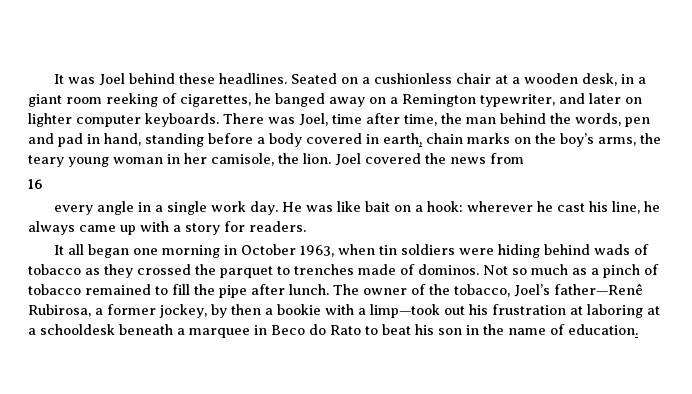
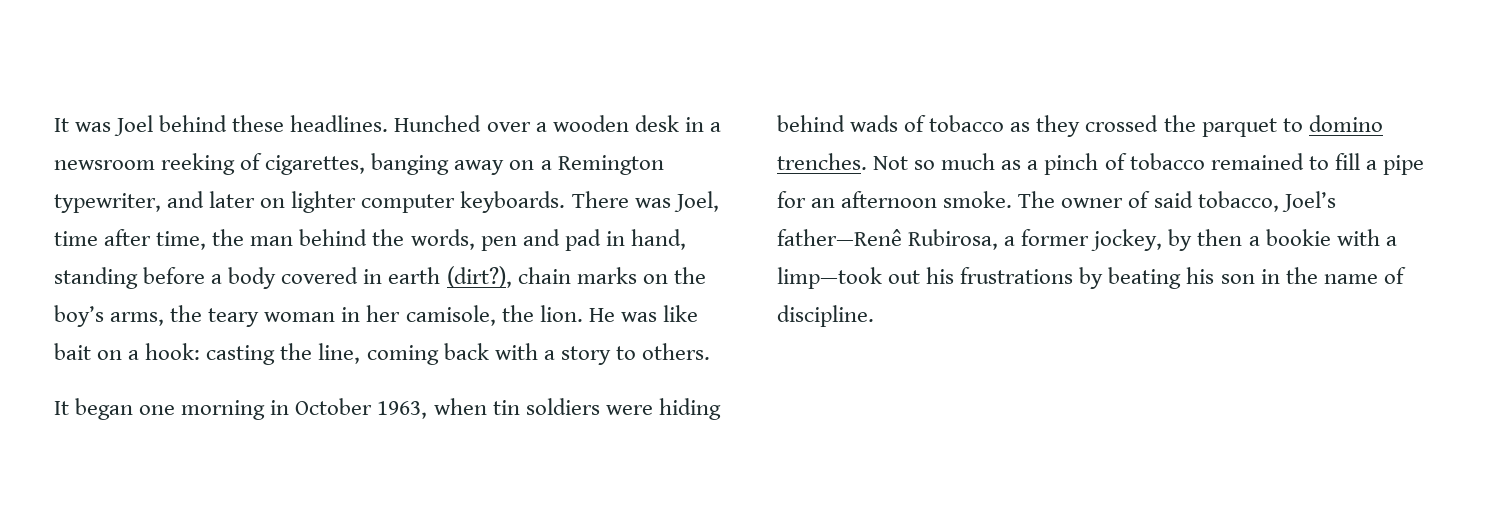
- Seated on a cushionless chair at a wooden desk, in a giant room reeking of cigarettes, he banged away on a Remington typewriter, and later on lighter computer keyboards.
+ Hunched over a wooden desk in a newsroom reeking of cigarettes, banging away on a Remington typewriter, and later on lighter computer keyboards.
- There was Joel, time after time, the man behind the words, pen and pad in hand, standing before a body covered in earth, chain marks on the boy’s arms, the teary young woman in her camisole, the lion.
+ There was Joel, time after time, the man behind the words, pen and pad in hand, standing before a body covered in earth (dirt?), chain marks on the boy’s arms, the teary woman in her camisole, the lion.
- Joel covered the news from
- 16
- every angle in a single work day.
- He was like bait on a hook: wherever he cast his line, he always came up with a story for readers.
- It all began one morning in October 1963, when tin soldiers were hiding behind wads of tobacco as they crossed the parquet to trenches made of dominos.
+ He was like bait on a hook: casting the line, coming back with a story to others.
+ It began one morning in October 1963, when tin soldiers were hiding behind wads of tobacco as they crossed the parquet to domino trenches.
- Not so much as a pinch of tobacco remained to fill the pipe after lunch.
+ Not so much as a pinch of tobacco remained to fill a pipe for an afternoon smoke.
- The owner of the tobacco, Joel’s father—Renê Rubirosa, a former jockey, by then a bookie with a limp—took out his frustration at laboring at a schooldesk beneath a marquee in Beco do Rato to beat his son in the name of education.
+ The owner of said tobacco, Joel’s father—Renê Rubirosa, a former jockey, by then a bookie with a limp—took out his frustrations by beating his son in the name of discipline.

